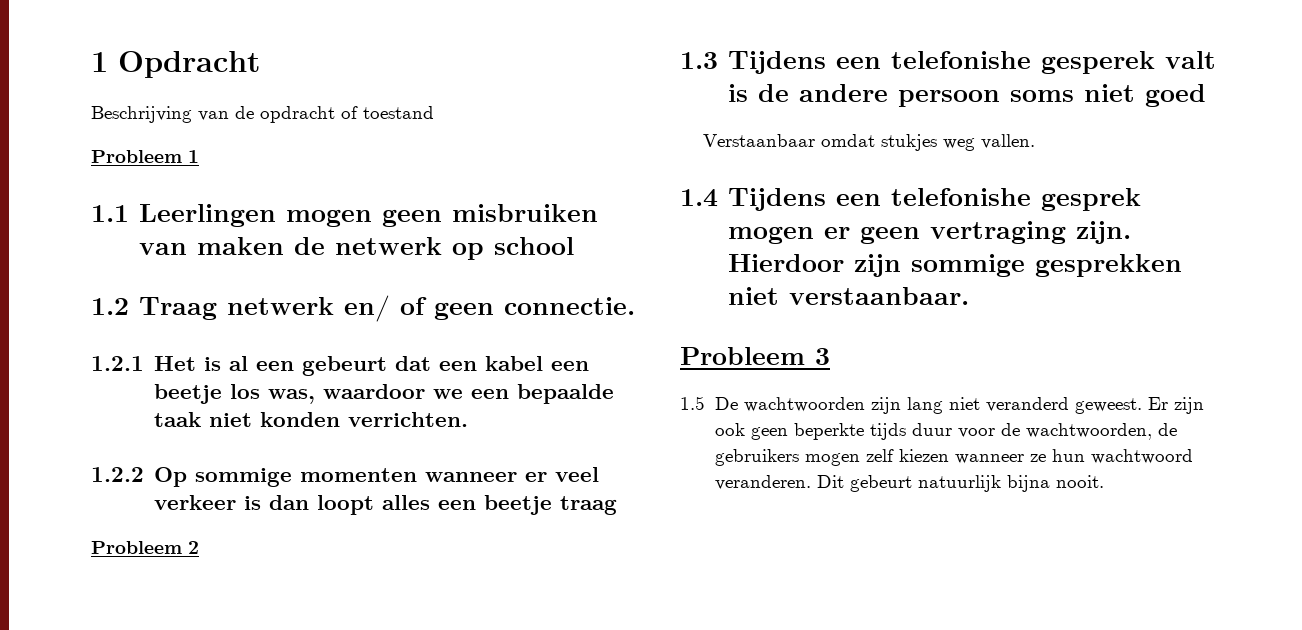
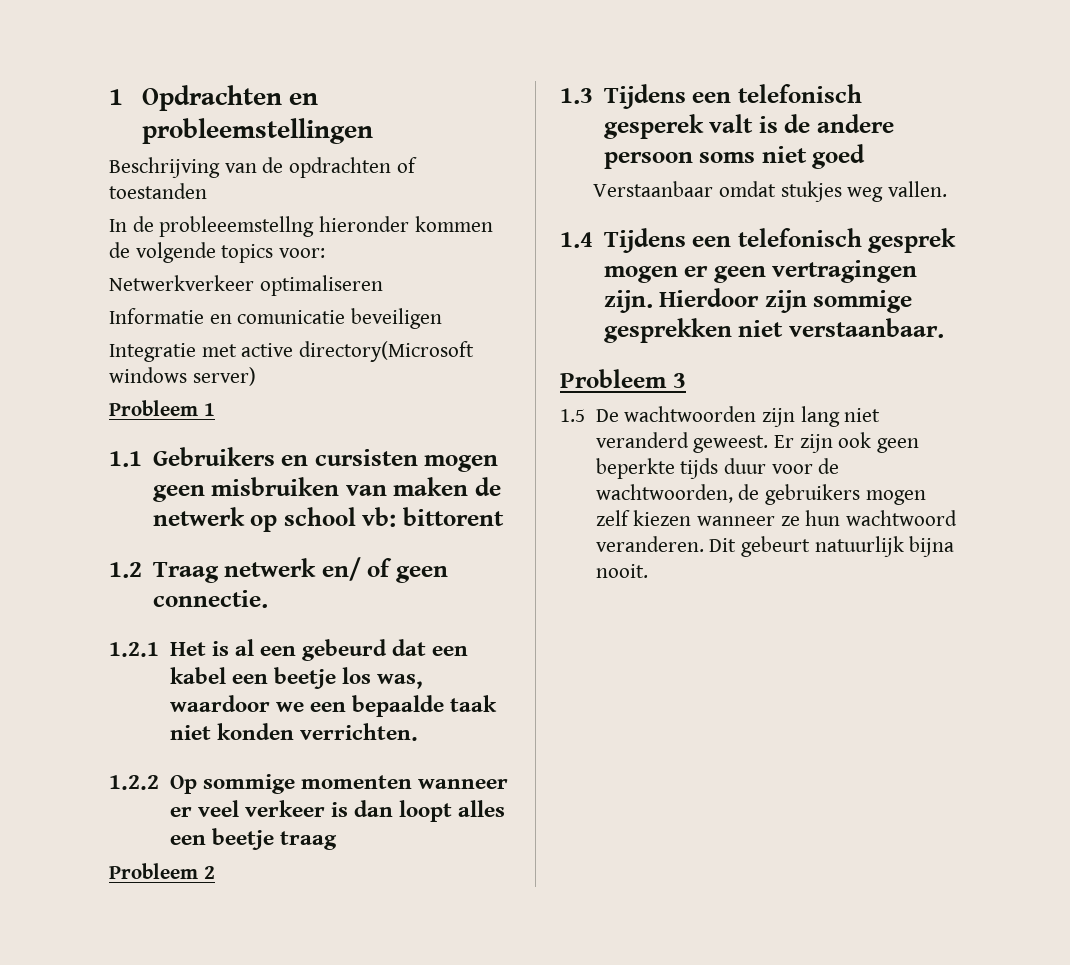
- 1 Opdracht
+ 1 Opdrachten en probleemstellingen
- Beschrijving van de opdracht of toestand
+ Beschrijving van de opdrachten of toestanden
+ In de probleeemstellng hieronder kommen de volgende topics voor:
+ Netwerkverkeer optimaliseren
+ Informatie en comunicatie beveiligen
+ Integratie met active directory(Microsoft windows server)
- 1.1 Leerlingen mogen geen misbruiken van maken de netwerk op school
+ 1.1 Gebruikers en cursisten mogen geen misbruiken van maken de netwerk op school vb: bittorent
- 1.2.1 Het is al een gebeurt dat een kabel een beetje los was, waardoor we een bepaalde taak niet konden verrichten.
+ 1.2.1 Het is al een gebeurd dat een kabel een beetje los was, waardoor we een bepaalde taak niet konden verrichten.
- 1.3 Tijdens een telefonishe gesperek valt is de andere persoon soms niet goed
+ 1.3 Tijdens een telefonisch gesperek valt is de andere persoon soms niet goed
- 1.4 Tijdens een telefonishe gesprek mogen er geen vertraging zijn.
+ 1.4 Tijdens een telefonisch gesprek mogen er geen vertragingen zijn.

